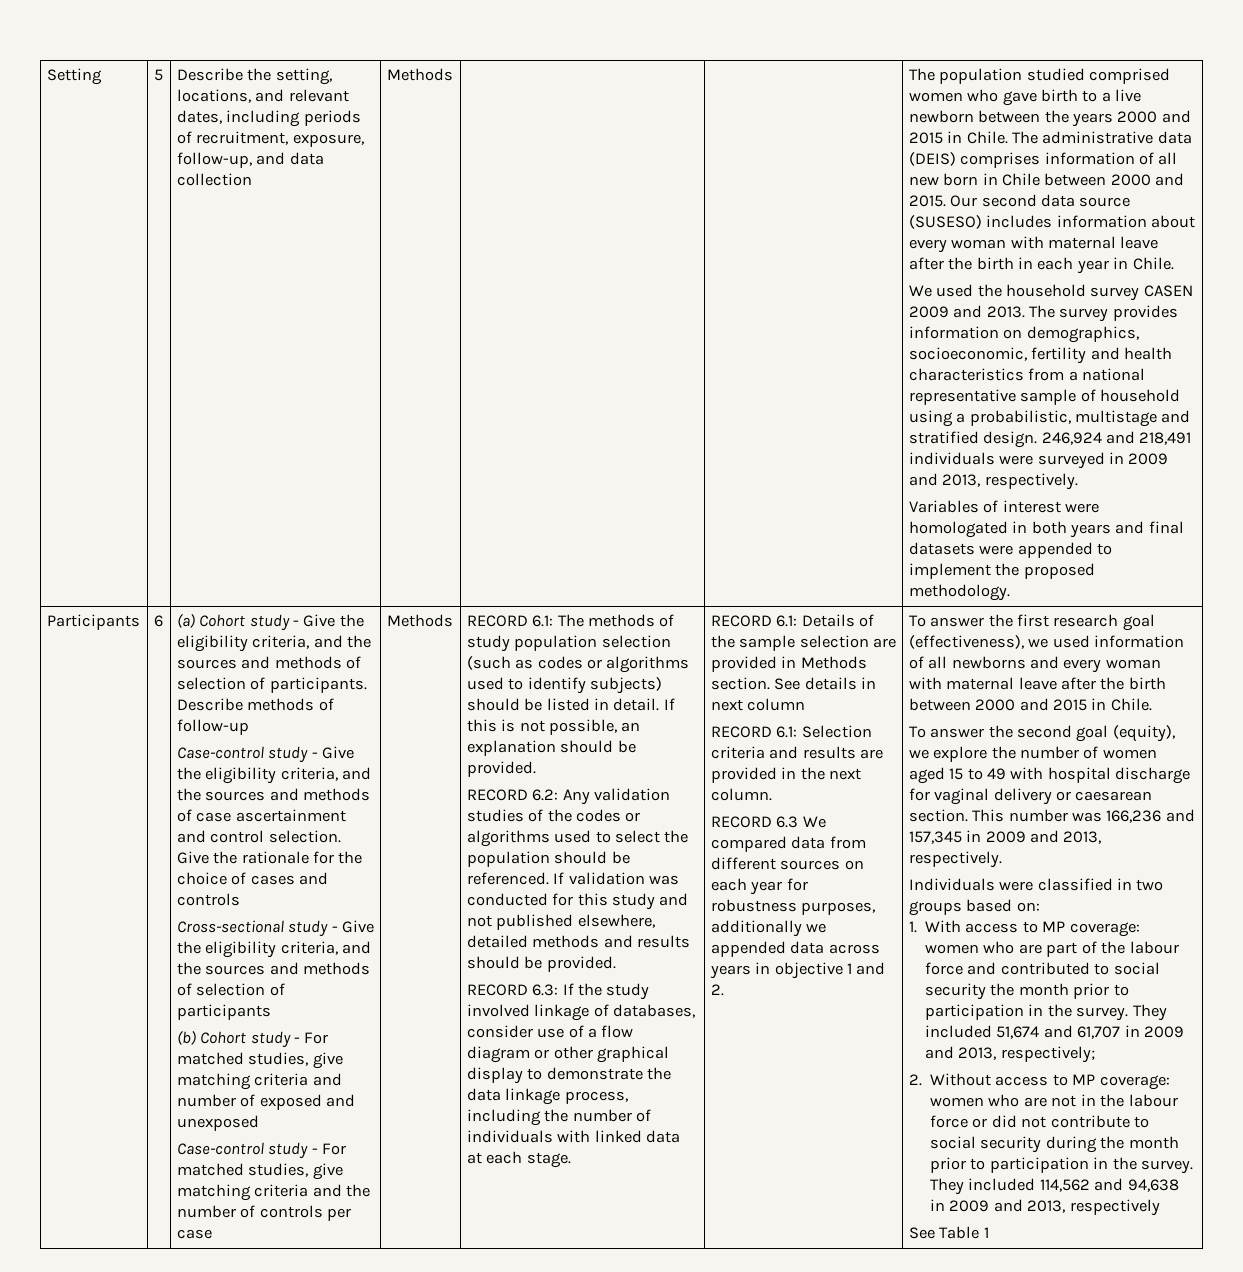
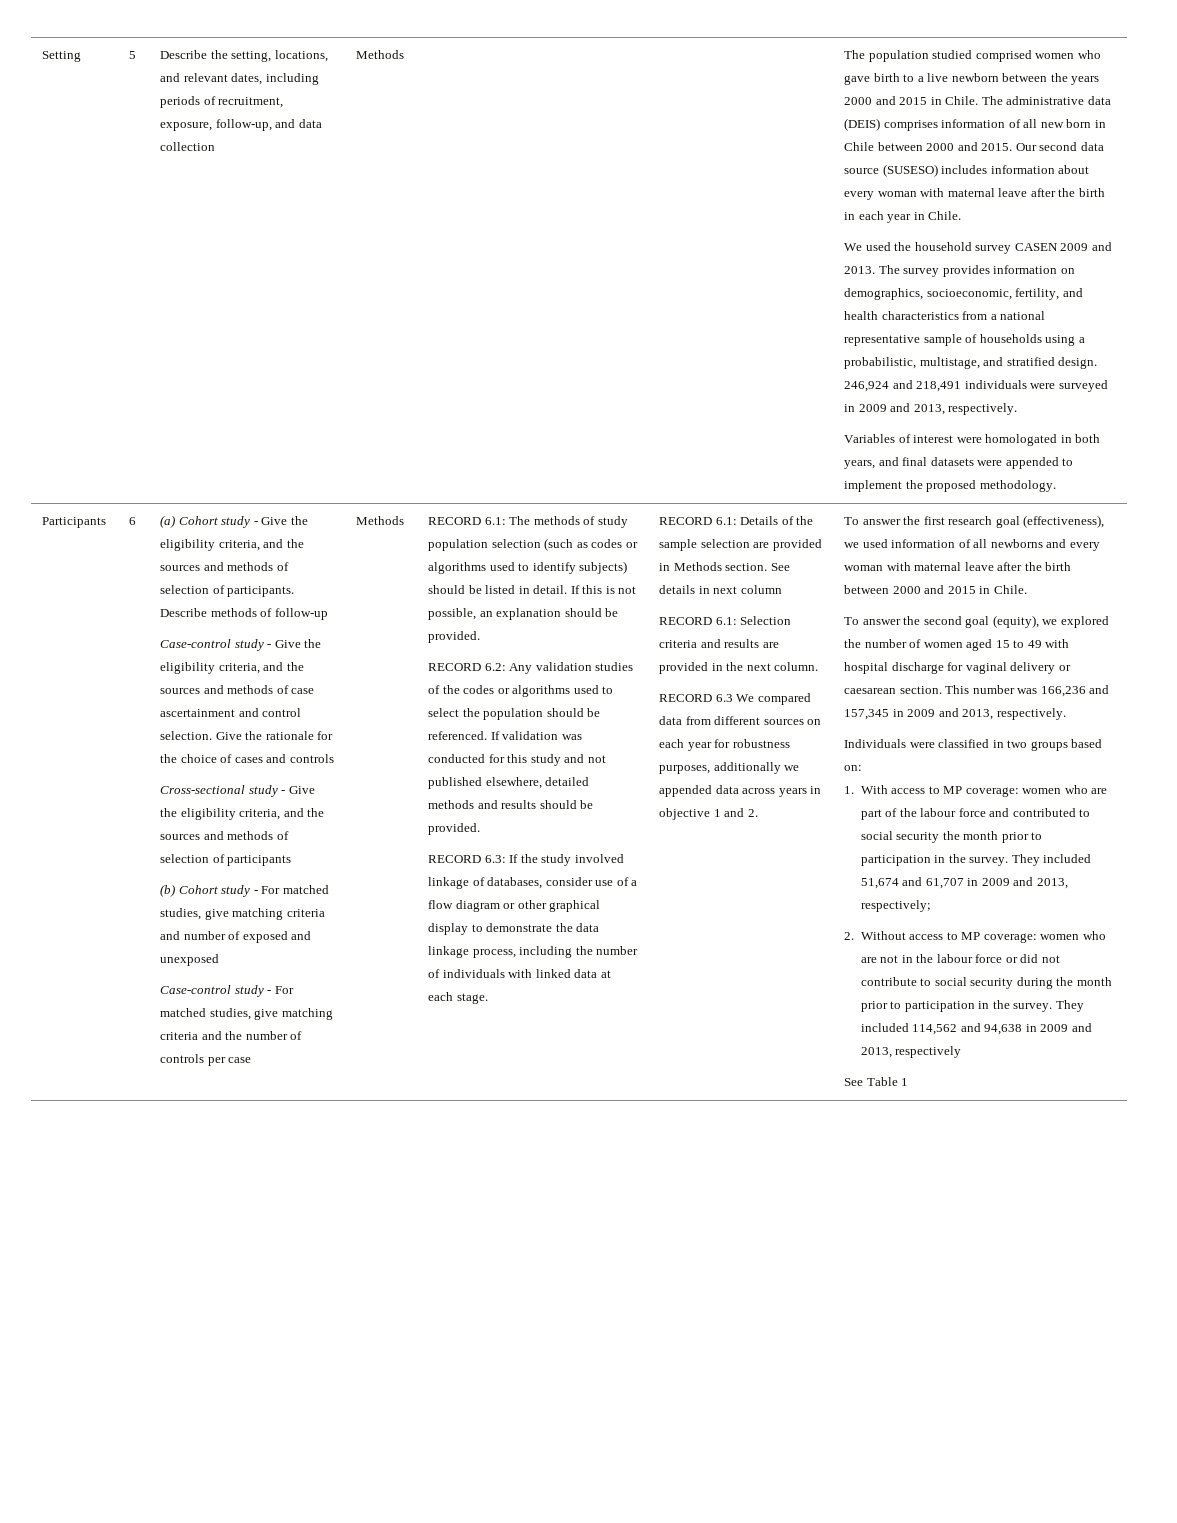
- The survey provides information on demographics, socioeconomic, fertility and health characteristics from a national representative sample of household using a probabilistic, multistage and stratified design.
+ The survey provides information on demographics, socioeconomic, fertility, and health characteristics from a national representative sample of households using a probabilistic, multistage, and stratified design.
- Variables of interest were homologated in both years and final datasets were appended to implement the proposed methodology.
+ Variables of interest were homologated in both years, and final datasets were appended to implement the proposed methodology.
- To answer the second goal (equity), we explore the number of women aged 15 to 49 with hospital discharge for vaginal delivery or caesarean section.
+ To answer the second goal (equity), we explored the number of women aged 15 to 49 with hospital discharge for vaginal delivery or caesarean section.

